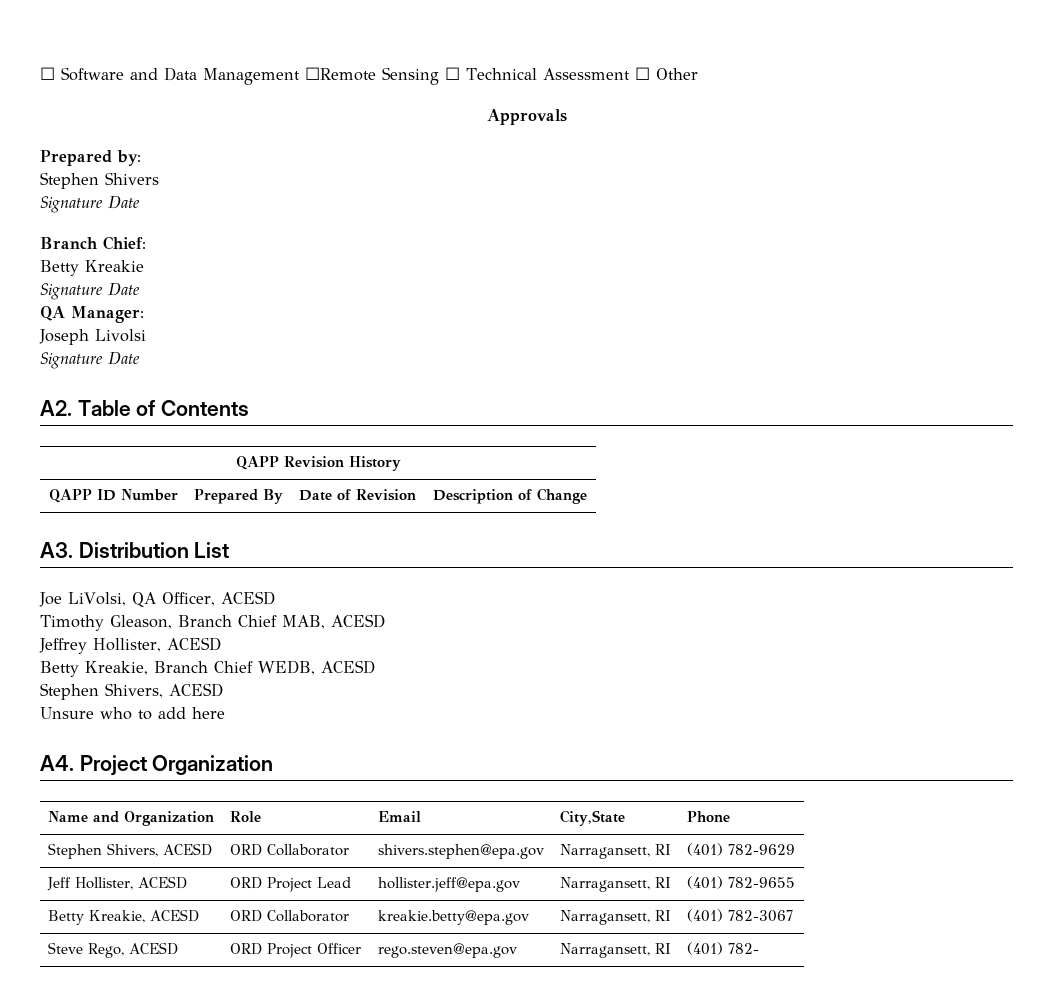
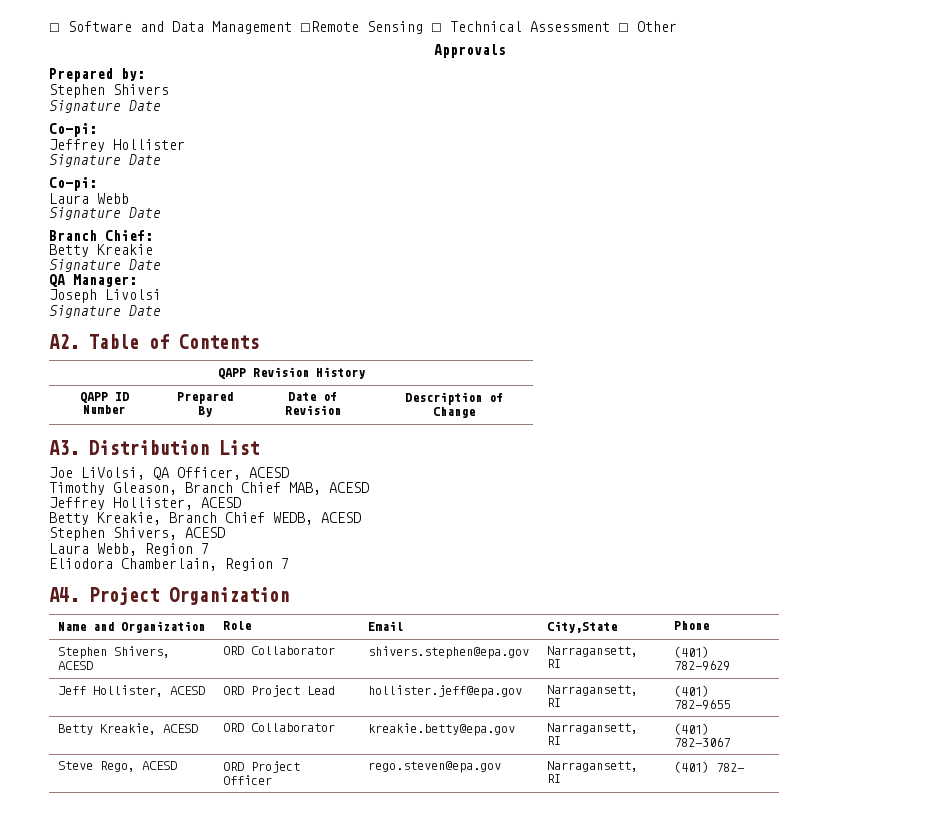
  Stephen Shivers
+ Signature Date
+ Co-pi:
+ Jeffrey Hollister
+ Signature Date
+ Co-pi:
+ Laura Webb
- Unsure who to add here
+ Laura Webb, Region 7
+ Eliodora Chamberlain, Region 7

